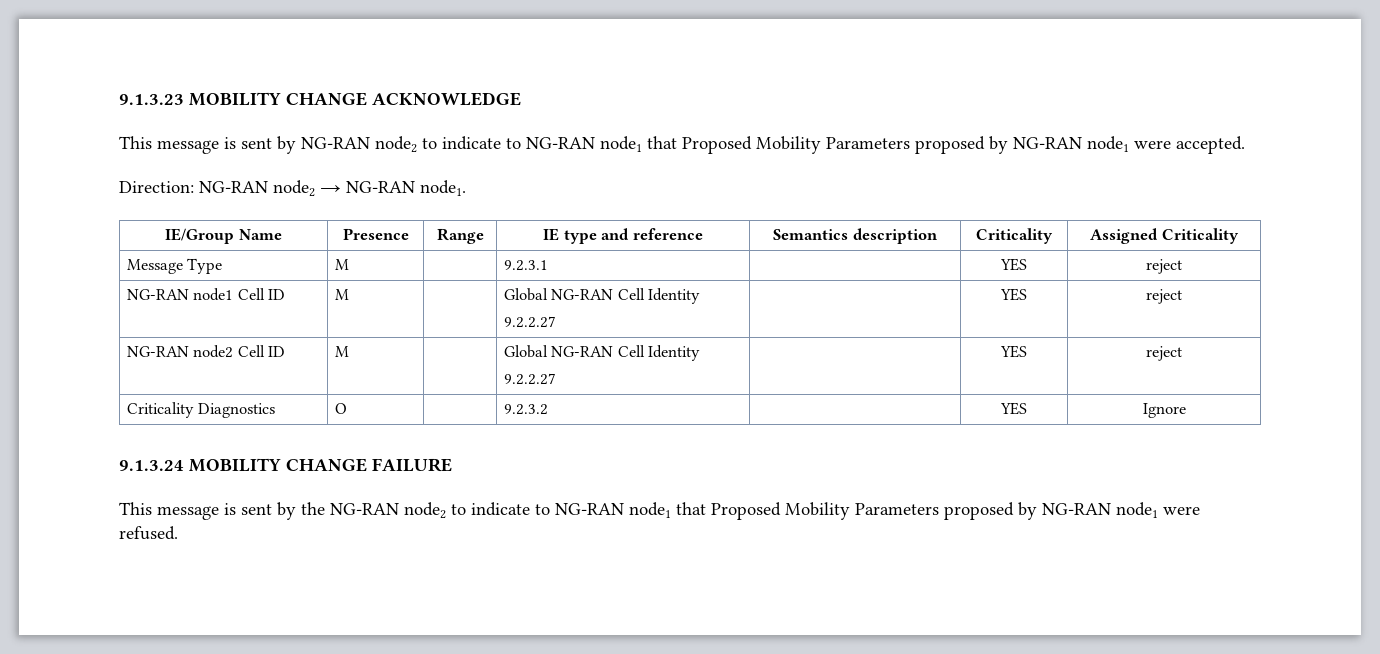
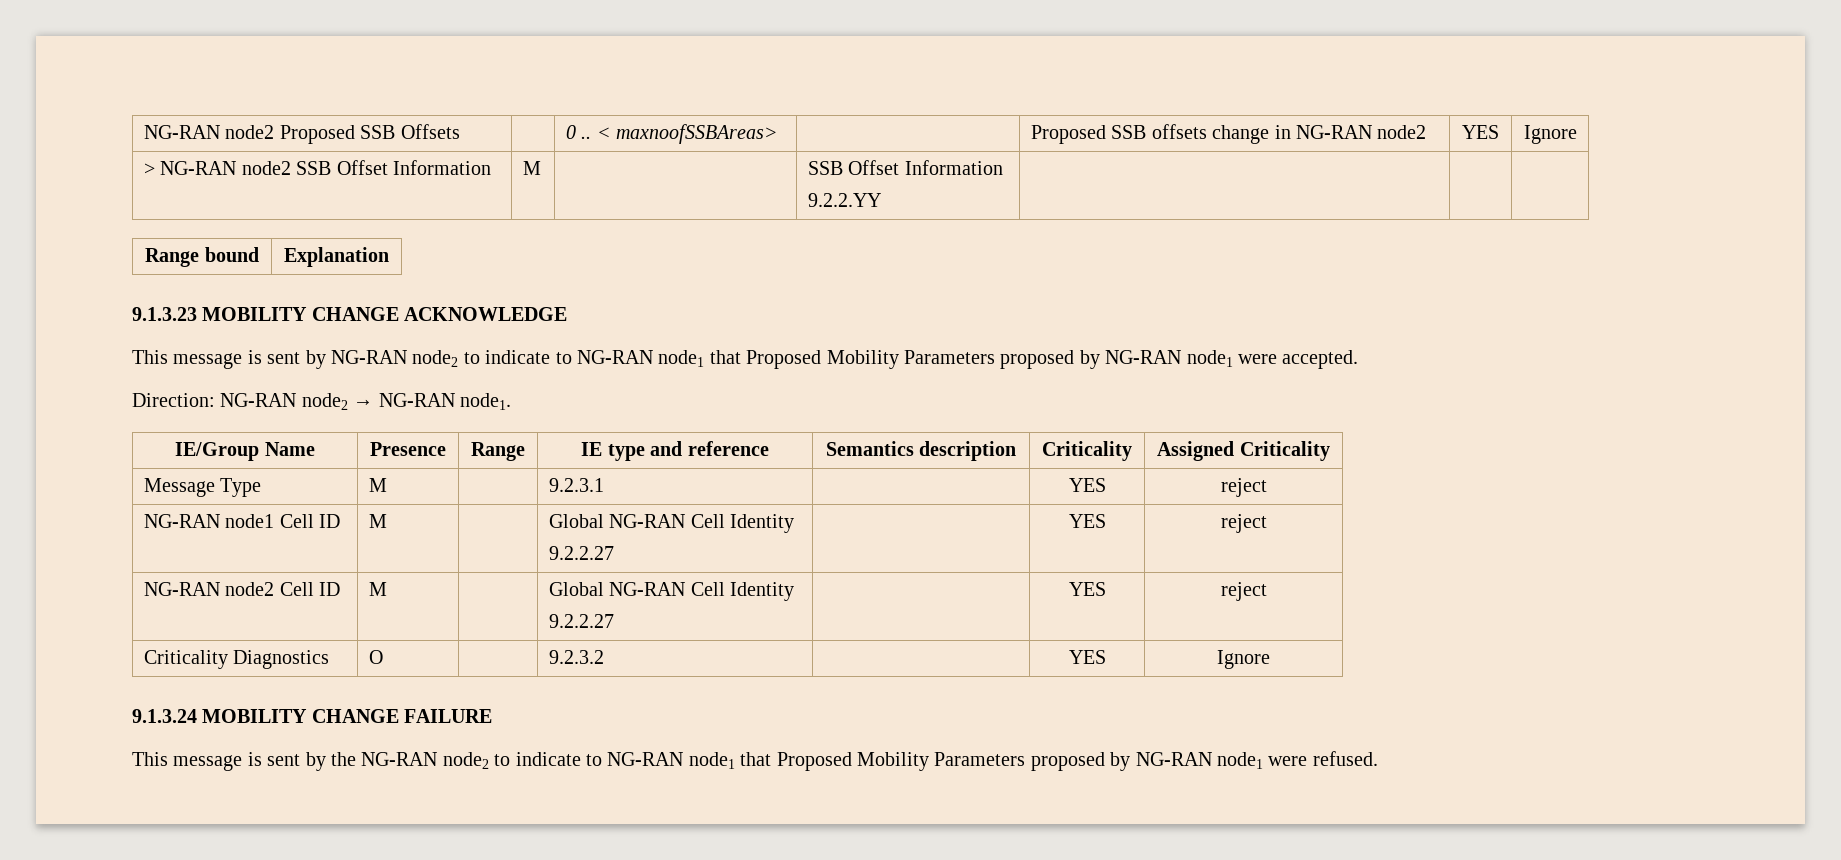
+ NG-RAN node2 Proposed SSB Offsets | | 0 .. < maxnoofSSBAreas> | | Proposed SSB offsets change in NG-RAN node2 | YES | Ignore
+ > NG-RAN node2 SSB Offset Information | M | | SSB Offset Information
+ 9.2.2.YY | | |
+ Range bound | Explanation

